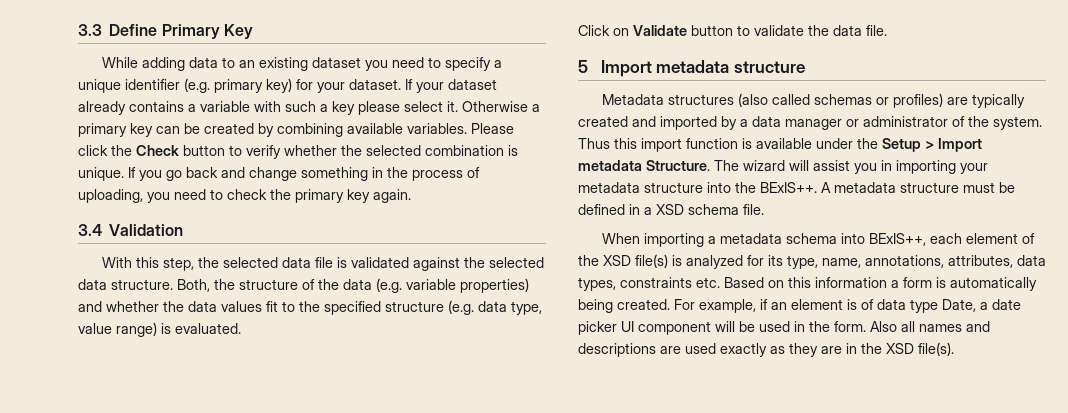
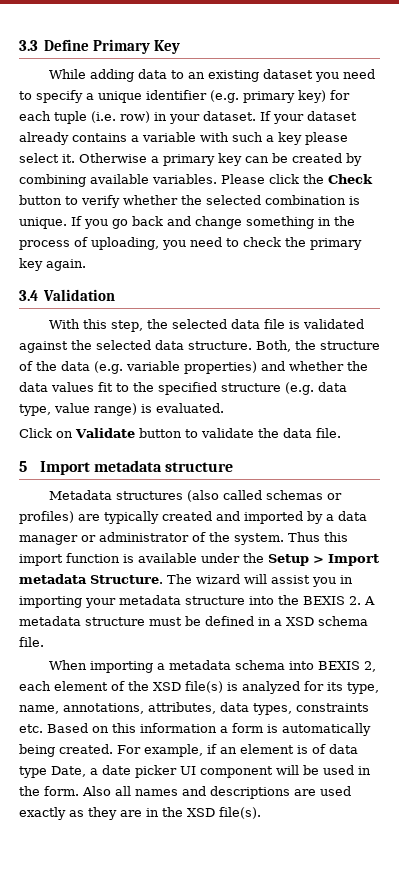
- While adding data to an existing dataset you need to specify a unique identifier (e.g. primary key) for your dataset.
+ While adding data to an existing dataset you need to specify a unique identifier (e.g. primary key) for each tuple (i.e. row) in your dataset.
- The wizard will assist you in importing your metadata structure into the BExIS++. A metadata structure must be defined in a XSD schema file.
+ The wizard will assist you in importing your metadata structure into the BEXIS 2. A metadata structure must be defined in a XSD schema file.
- When importing a metadata schema into BExIS++, each element of the XSD file(s) is analyzed for its type, name, annotations, attributes, data types, constraints etc. Based on this information a form is automatically being created.
+ When importing a metadata schema into BEXIS 2, each element of the XSD file(s) is analyzed for its type, name, annotations, attributes, data types, constraints etc. Based on this information a form is automatically being created.

